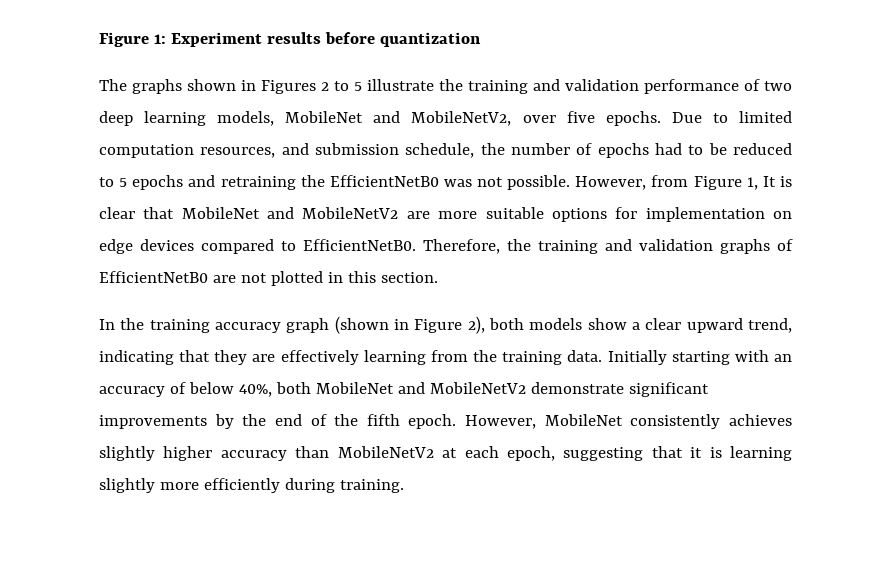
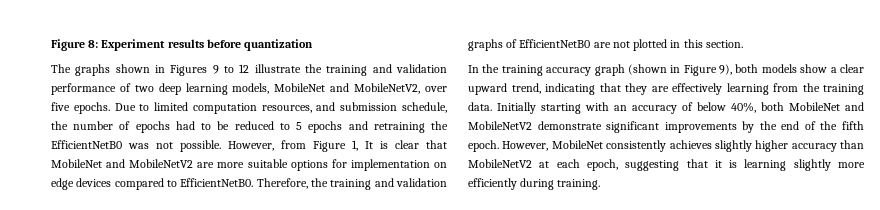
- Figure 1: Experiment results before quantization
+ Figure 8: Experiment results before quantization
- The graphs shown in Figures 2 to 5 illustrate the training and validation performance of two deep learning models, MobileNet and MobileNetV2, over five epochs.
+ The graphs shown in Figures 9 to 12 illustrate the training and validation performance of two deep learning models, MobileNet and MobileNetV2, over five epochs.
- In the training accuracy graph (shown in Figure 2), both models show a clear upward trend, indicating that they are effectively learning from the training data.
+ In the training accuracy graph (shown in Figure 9), both models show a clear upward trend, indicating that they are effectively learning from the training data.

